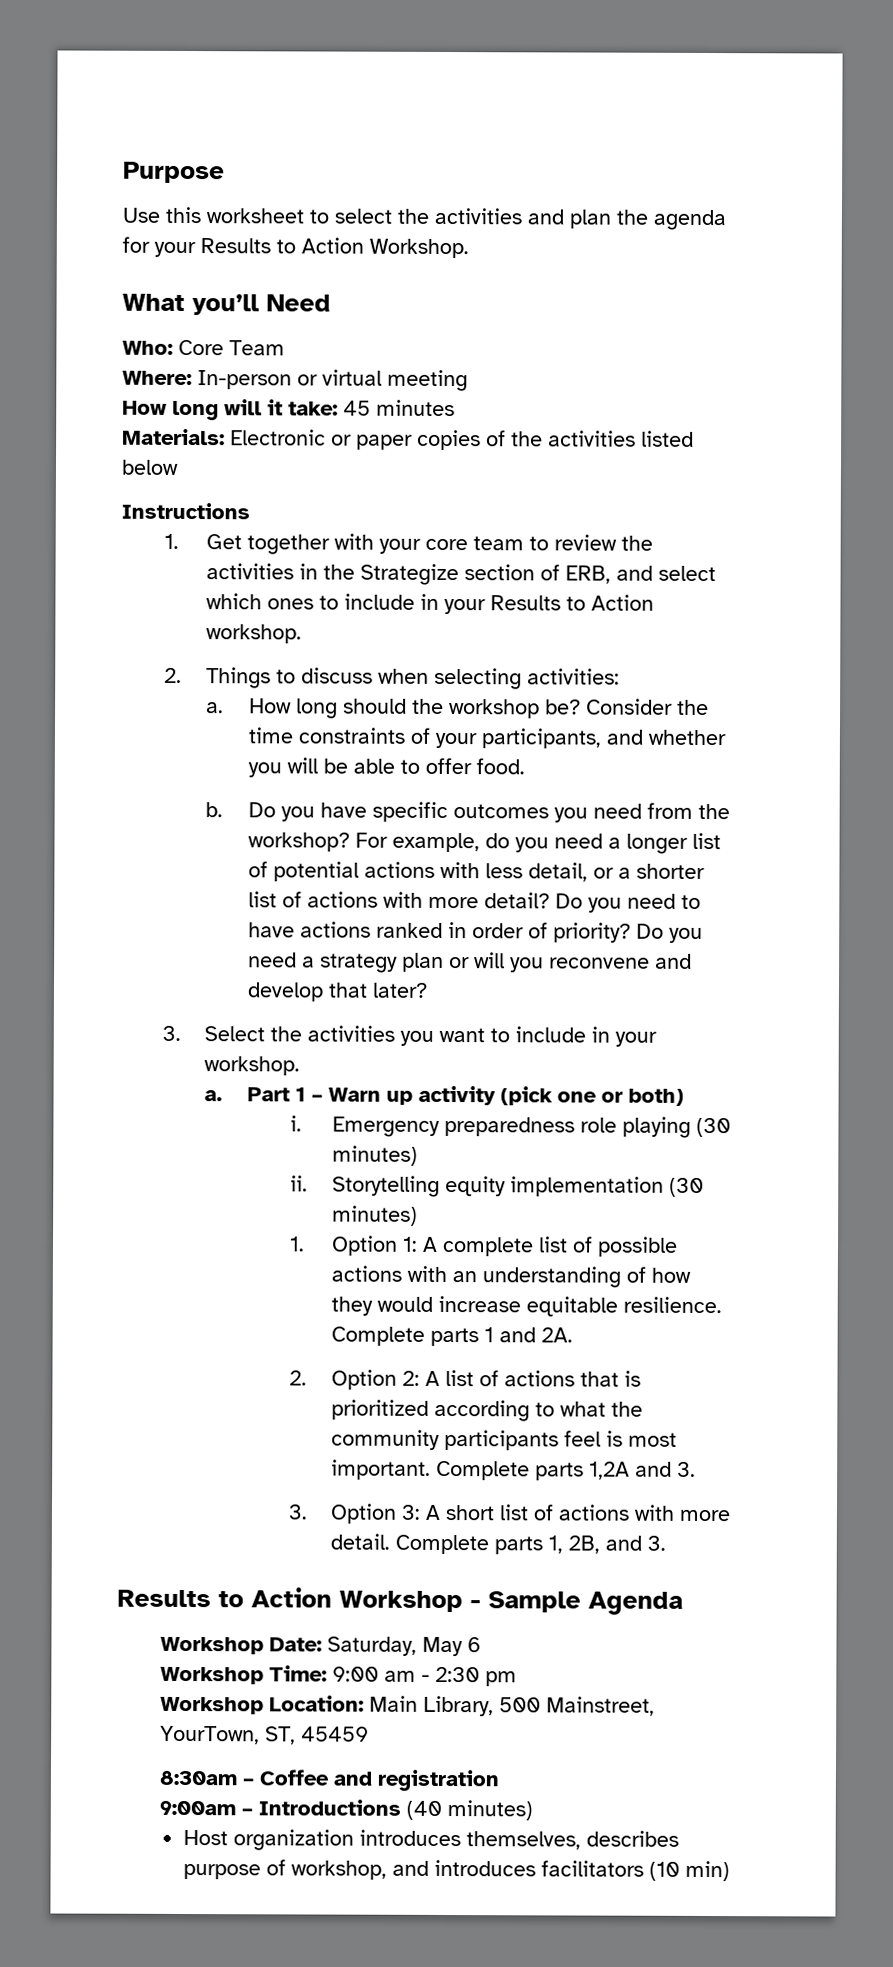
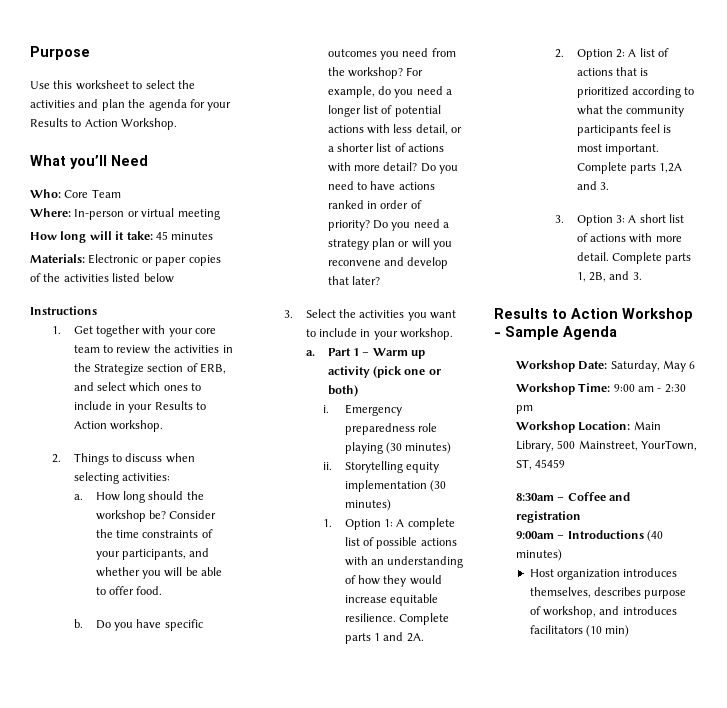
- Part 1 – Warn up activity (pick one or both)
+ Part 1 – Warm up activity (pick one or both)

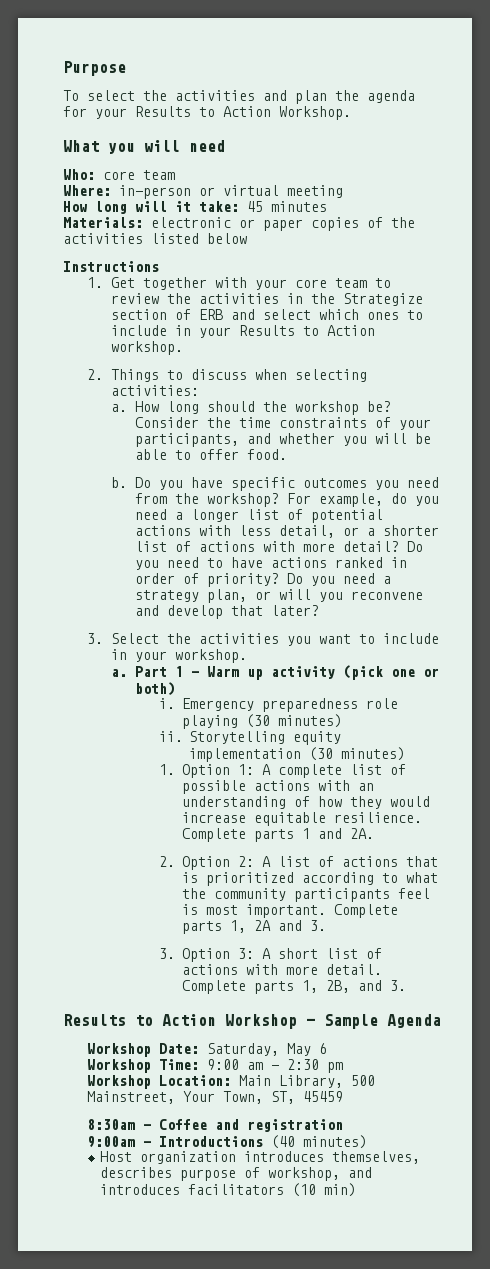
- Use this worksheet to select the activities and plan the agenda for your Results to Action Workshop.
+ To select the activities and plan the agenda for your Results to Action Workshop.
- What you’ll Need
+ What you will need
- Who: Core Team
+ Who: core team
- Where: In-person or virtual meeting
+ Where: in-person or virtual meeting
- Materials: Electronic or paper copies of the activities listed below
+ Materials: electronic or paper copies of the activities listed below
- 1. Get together with your core team to review the activities in the Strategize section of ERB, and select which ones to include in your Results to Action workshop.
+ 1. Get together with your core team to review the activities in the Strategize section of ERB and select which ones to include in your Results to Action workshop.
- Do you need a strategy plan or will you reconvene and develop that later?
+ Do you need a strategy plan, or will you reconvene and develop that later?
- Complete parts 1,2A and 3.
+ Complete parts 1, 2A and 3.
- Workshop Location: Main Library, 500 Mainstreet, YourTown, ST, 45459
+ Workshop Location: Main Library, 500 Mainstreet, Your Town, ST, 45459

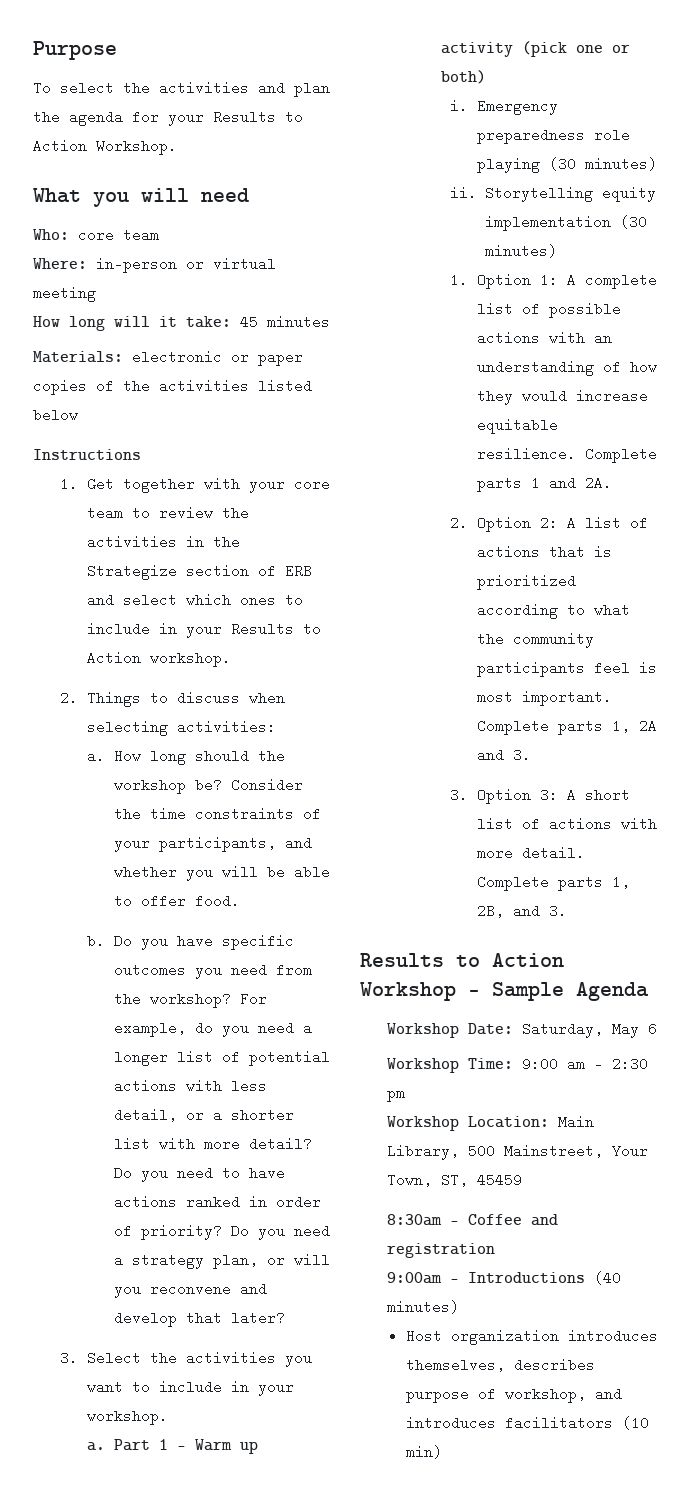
- For example, do you need a longer list of potential actions with less detail, or a shorter list of actions with more detail?
+ For example, do you need a longer list of potential actions with less detail, or a shorter list with more detail?

